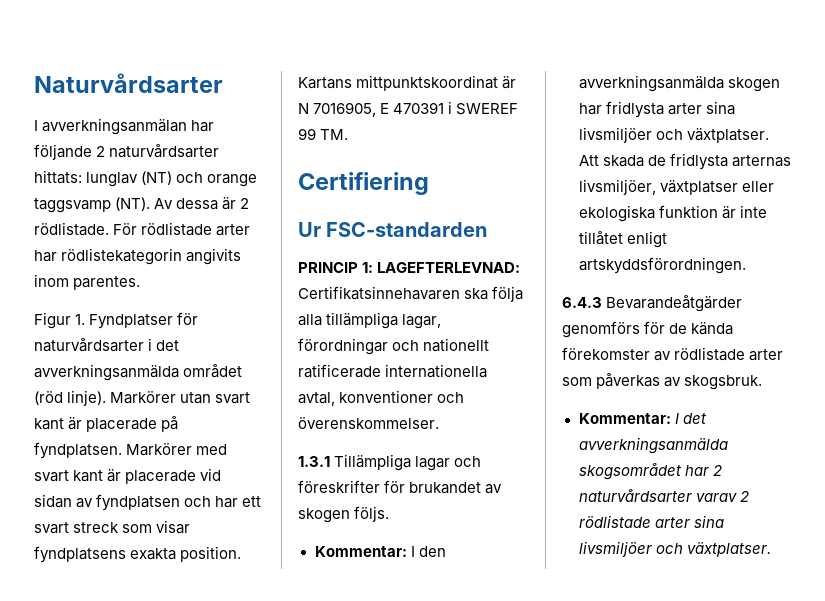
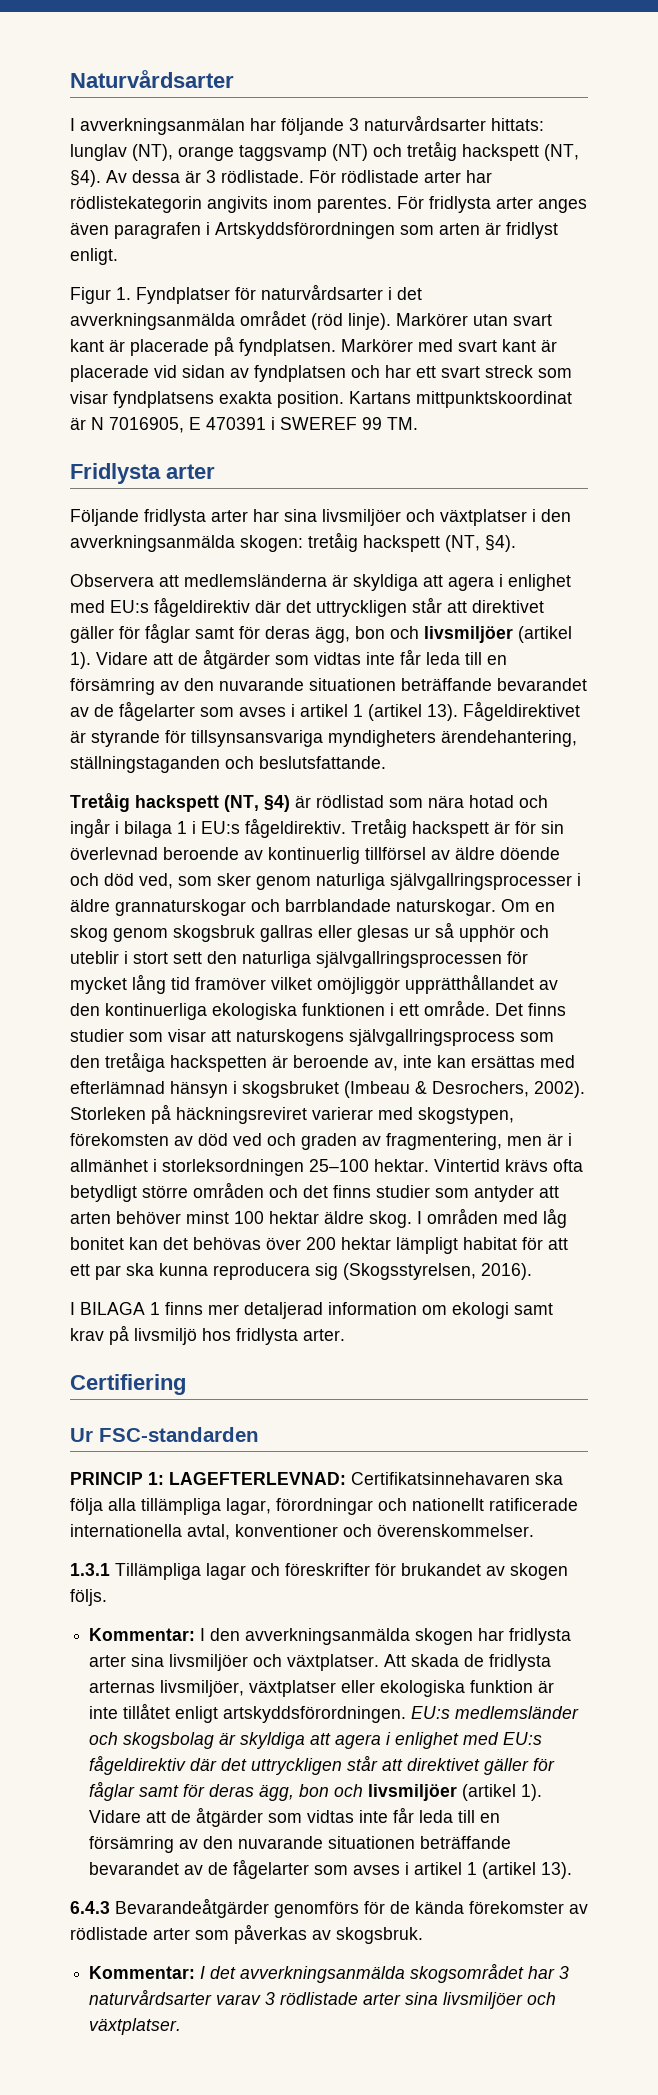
- I avverkningsanmälan har följande 2 naturvårdsarter hittats: lunglav (NT) och orange taggsvamp (NT). Av dessa är 2 rödlistade.
+ I avverkningsanmälan har följande 3 naturvårdsarter hittats: lunglav (NT), orange taggsvamp (NT) och tretåig hackspett (NT, §4). Av dessa är 3 rödlistade.
+ För fridlysta arter anges även paragrafen i Artskyddsförordningen som arten är fridlyst enligt.
+ Fridlysta arter
+ Följande fridlysta arter har sina livsmiljöer och växtplatser i den avverkningsanmälda skogen: tretåig hackspett (NT, §4).
+ Observera att medlemsländerna är skyldiga att agera i enlighet med EU:s fågeldirektiv där det uttryckligen står att direktivet gäller för fåglar samt för deras ägg, bon och livsmiljöer (artikel 1). Vidare att de åtgärder som vidtas inte får leda till en försämring av den nuvarande situationen beträffande bevarandet av de fågelarter som avses i artikel 1 (artikel 13). Fågeldirektivet är styrande för tillsynsansvariga myndigheters ärendehantering, ställningstaganden och beslutsfattande.
+ Tretåig hackspett (NT, §4) är rödlistad som nära hotad och ingår i bilaga 1 i EU:s fågeldirektiv. Tretåig hackspett är för sin överlevnad beroende av kontinuerlig tillförsel av äldre döende och död ved, som sker genom naturliga självgallringsprocesser i äldre grannaturskogar och barrblandade naturskogar. Om en skog genom skogsbruk gallras eller glesas ur så upphör och uteblir i stort sett den naturliga självgallringsprocessen för mycket lång tid framöver vilket omöjliggör upprätthållandet av den kontinuerliga ekologiska funktionen i ett område. Det finns studier som visar att naturskogens självgallringsprocess som den tretåiga hackspetten är beroende av, inte kan ersättas med efterlämnad hänsyn i skogsbruket (Imbeau & Desrochers, 2002). Storleken på häckningsreviret varierar med skogstypen, förekomsten av död ved och graden av fragmentering, men är i allmänhet i storleksordningen 25–100 hektar. Vintertid krävs ofta betydligt större områden och det finns studier som antyder att arten behöver minst 100 hektar äldre skog. I områden med låg bonitet kan det behövas över 200 hektar lämpligt habitat för att ett par ska kunna reproducera sig (Skogsstyrelsen, 2016).
+ I BILAGA 1 finns mer detaljerad information om ekologi samt krav på livsmiljö hos fridlysta arter.
+ EU:s medlemsländer och skogsbolag är skyldiga att agera i enlighet med EU:s fågeldirektiv där det uttryckligen står att direktivet gäller för fåglar samt för deras ägg, bon och livsmiljöer (artikel 1). Vidare att de åtgärder som vidtas inte får leda till en försämring av den nuvarande situationen beträffande bevarandet av de fågelarter som avses i artikel 1 (artikel 13).
- Kommentar: I det avverkningsanmälda skogsområdet har 2 naturvårdsarter varav 2 rödlistade arter sina livsmiljöer och växtplatser.
+ Kommentar: I det avverkningsanmälda skogsområdet har 3 naturvårdsarter varav 3 rödlistade arter sina livsmiljöer och växtplatser.

